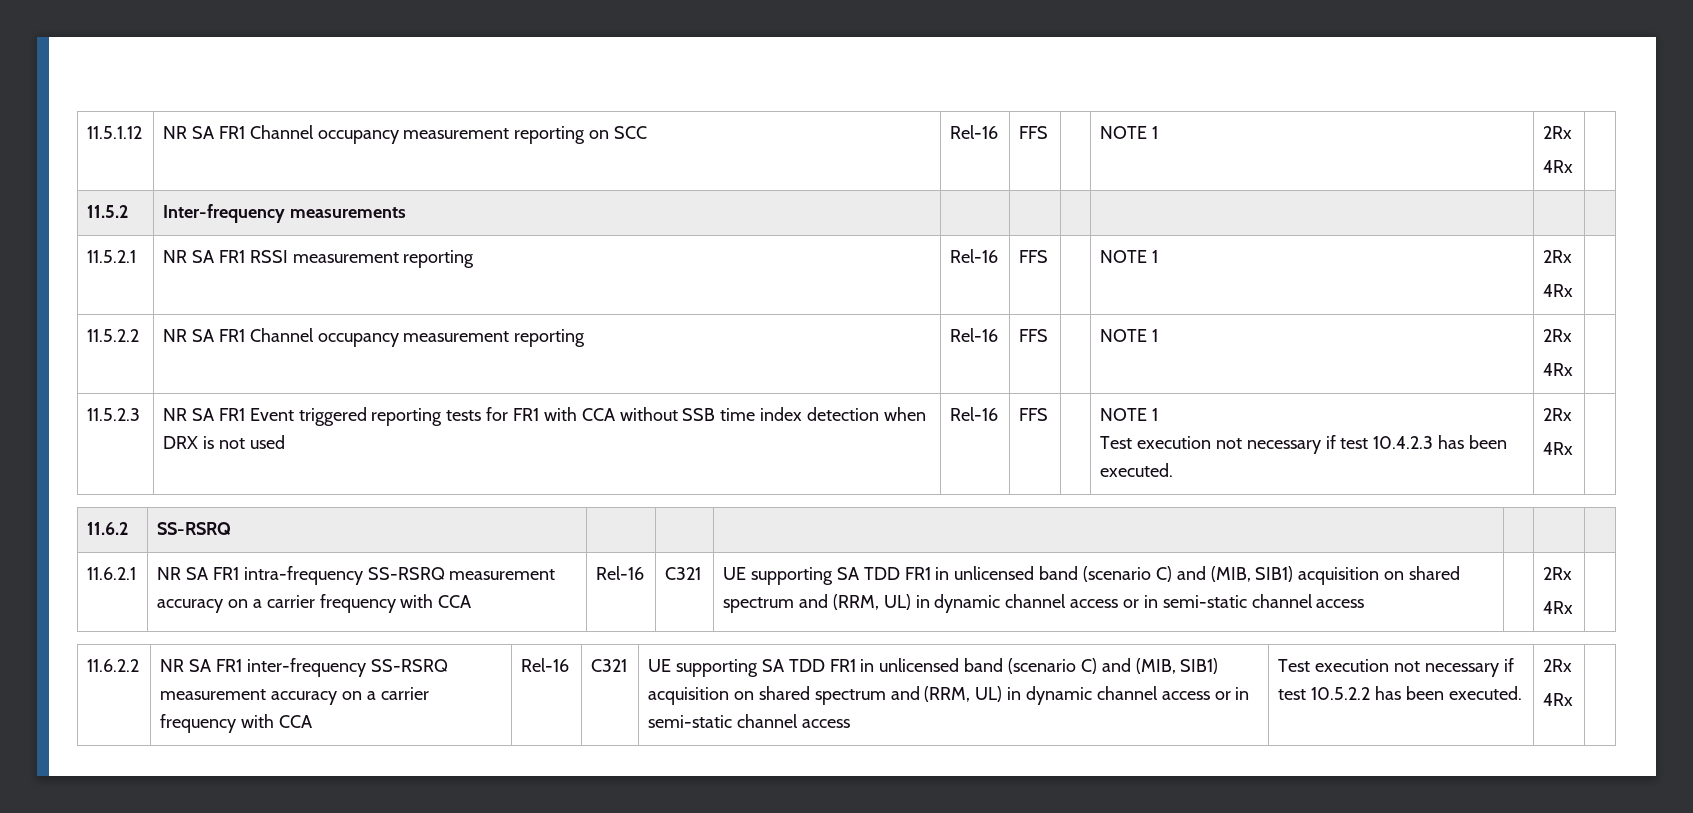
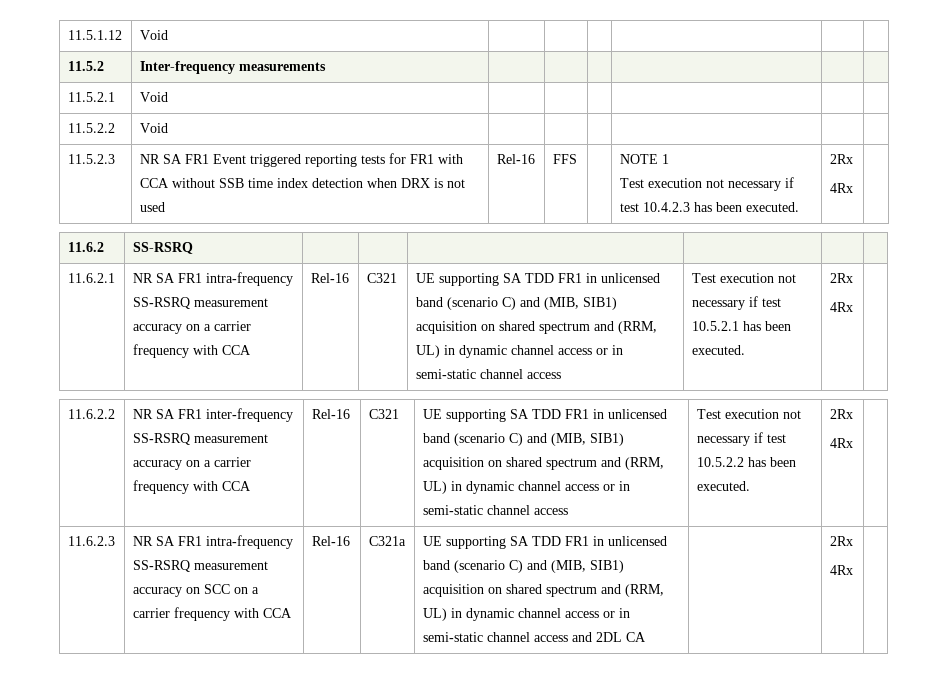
- 11.5.1.12 | NR SA FR1 Channel occupancy measurement reporting on SCC | Rel-16 | FFS | | NOTE 1 | 2Rx
- 4Rx |
+ 11.5.1.12 | Void | | | | | |
  11.5.2 | Inter-frequency measurements | | | | | |
- 11.5.2.1 | NR SA FR1 RSSI measurement reporting | Rel-16 | FFS | | NOTE 1 | 2Rx
- 4Rx |
- 11.5.2.2 | NR SA FR1 Channel occupancy measurement reporting | Rel-16 | FFS | | NOTE 1 | 2Rx
- 4Rx |
+ 11.5.2.1 | Void | | | | | |
+ 11.5.2.2 | Void | | | | | |
+ Test execution not necessary if test 10.5.2.1 has been executed.
+ 11.6.2.3 | NR SA FR1 intra-frequency SS-RSRQ measurement accuracy on SCC on a carrier frequency with CCA | Rel-16 | C321a | UE supporting SA TDD FR1 in unlicensed band (scenario C) and (MIB, SIB1) acquisition on shared spectrum and (RRM, UL) in dynamic channel access or in semi-static channel access and 2DL CA | | 2Rx
+ 4Rx

